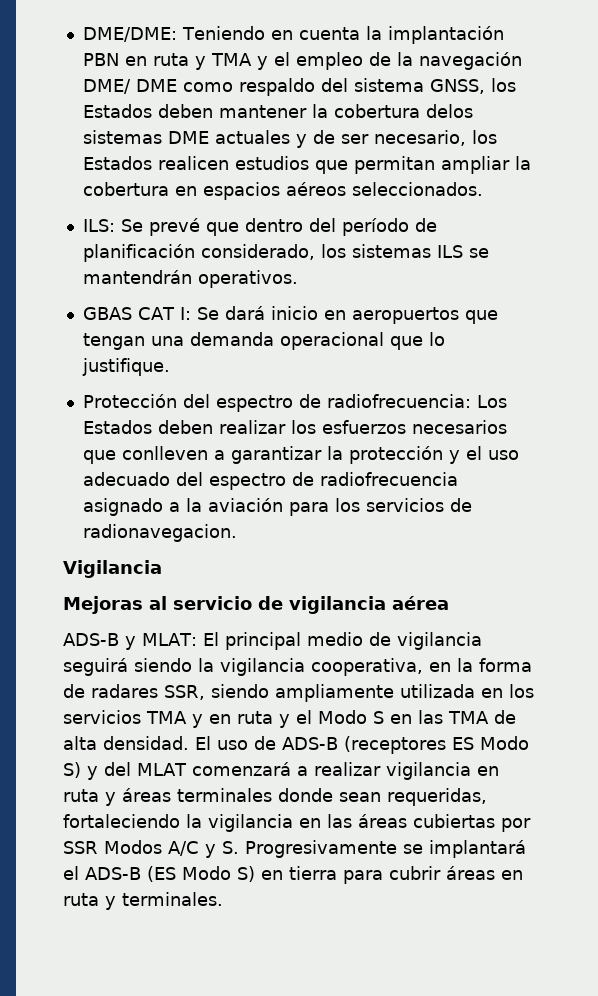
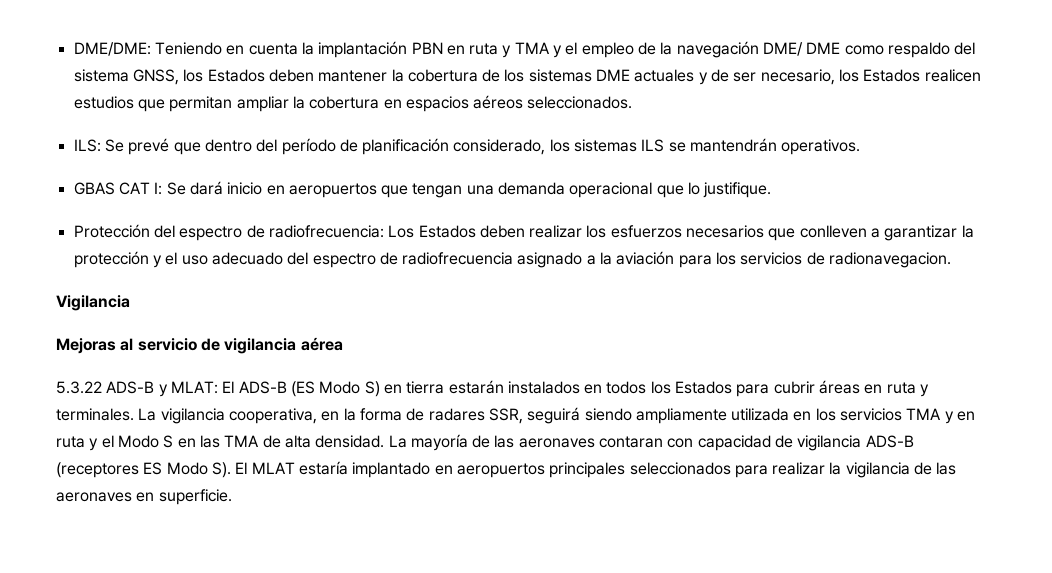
- DME/DME: Teniendo en cuenta la implantación PBN en ruta y TMA y el empleo de la navegación DME/ DME como respaldo del sistema GNSS, los Estados deben mantener la cobertura delos sistemas DME actuales y de ser necesario, los Estados realicen estudios que permitan ampliar la cobertura en espacios aéreos seleccionados.
+ DME/DME: Teniendo en cuenta la implantación PBN en ruta y TMA y el empleo de la navegación DME/ DME como respaldo del sistema GNSS, los Estados deben mantener la cobertura de los sistemas DME actuales y de ser necesario, los Estados realicen estudios que permitan ampliar la cobertura en espacios aéreos seleccionados.
- ADS-B y MLAT: El principal medio de vigilancia seguirá siendo la vigilancia cooperativa, en la forma de radares SSR, siendo ampliamente utilizada en los servicios TMA y en ruta y el Modo S en las TMA de alta densidad.
+ 5.3.22 ADS-B y MLAT: El ADS-B (ES Modo S) en tierra estarán instalados en todos los Estados para cubrir áreas en ruta y terminales. La vigilancia cooperativa, en la forma de radares SSR, seguirá siendo ampliamente utilizada en los servicios TMA y en ruta y el Modo S en las TMA de alta densidad.
- El uso de ADS-B (receptores ES Modo S) y del MLAT comenzará a realizar vigilancia en ruta y áreas terminales donde sean requeridas, fortaleciendo la vigilancia en las áreas cubiertas por SSR Modos A/C y S. Progresivamente se implantará el ADS-B (ES Modo S) en tierra para cubrir áreas en ruta y terminales.
+ La mayoría de las aeronaves contaran con capacidad de vigilancia ADS-B (receptores ES Modo S). El MLAT estaría implantado en aeropuertos principales seleccionados para realizar la vigilancia de las aeronaves en superficie.

